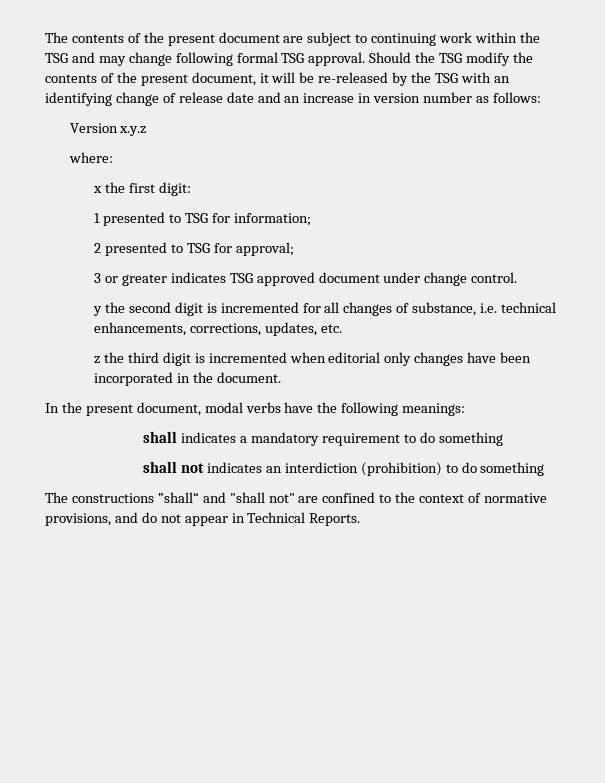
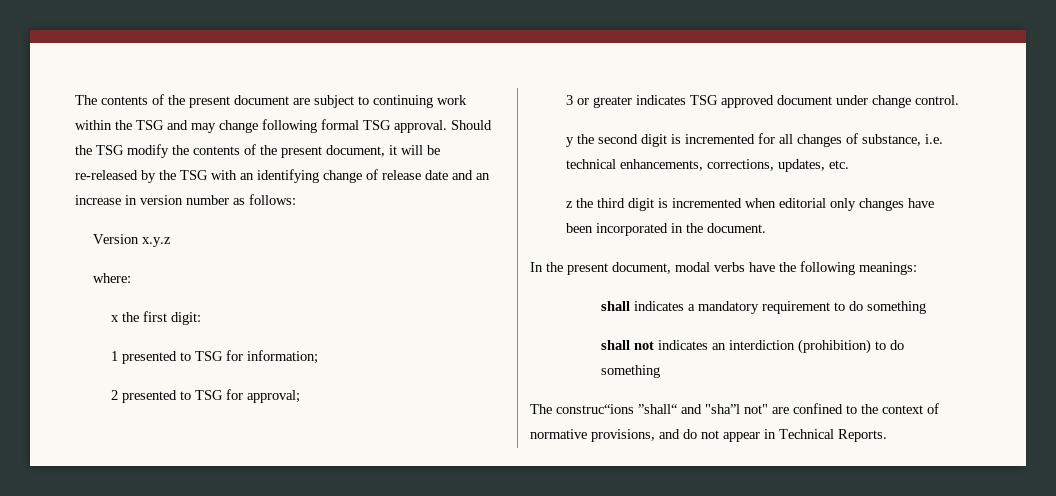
- The constructions ”shall“ and "shall not" are confined to the context of normative provisions, and do not appear in Technical Reports.
+ The construc“ions ”shall“ and "sha”l not" are confined to the context of normative provisions, and do not appear in Technical Reports.

